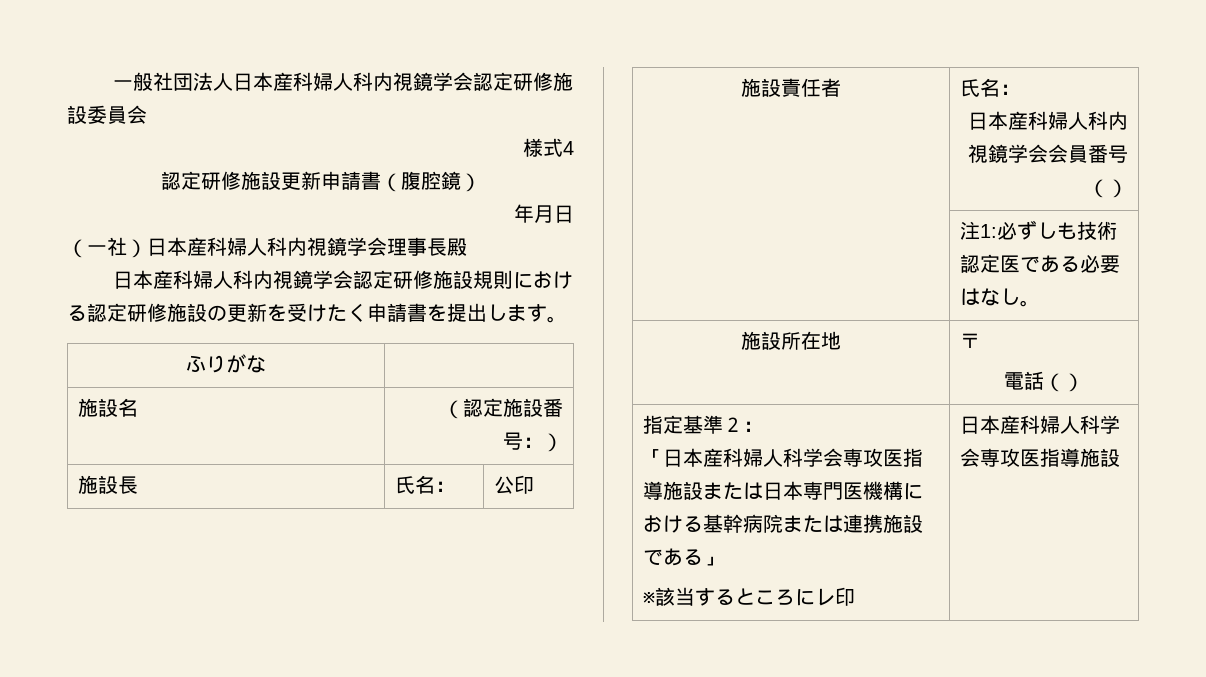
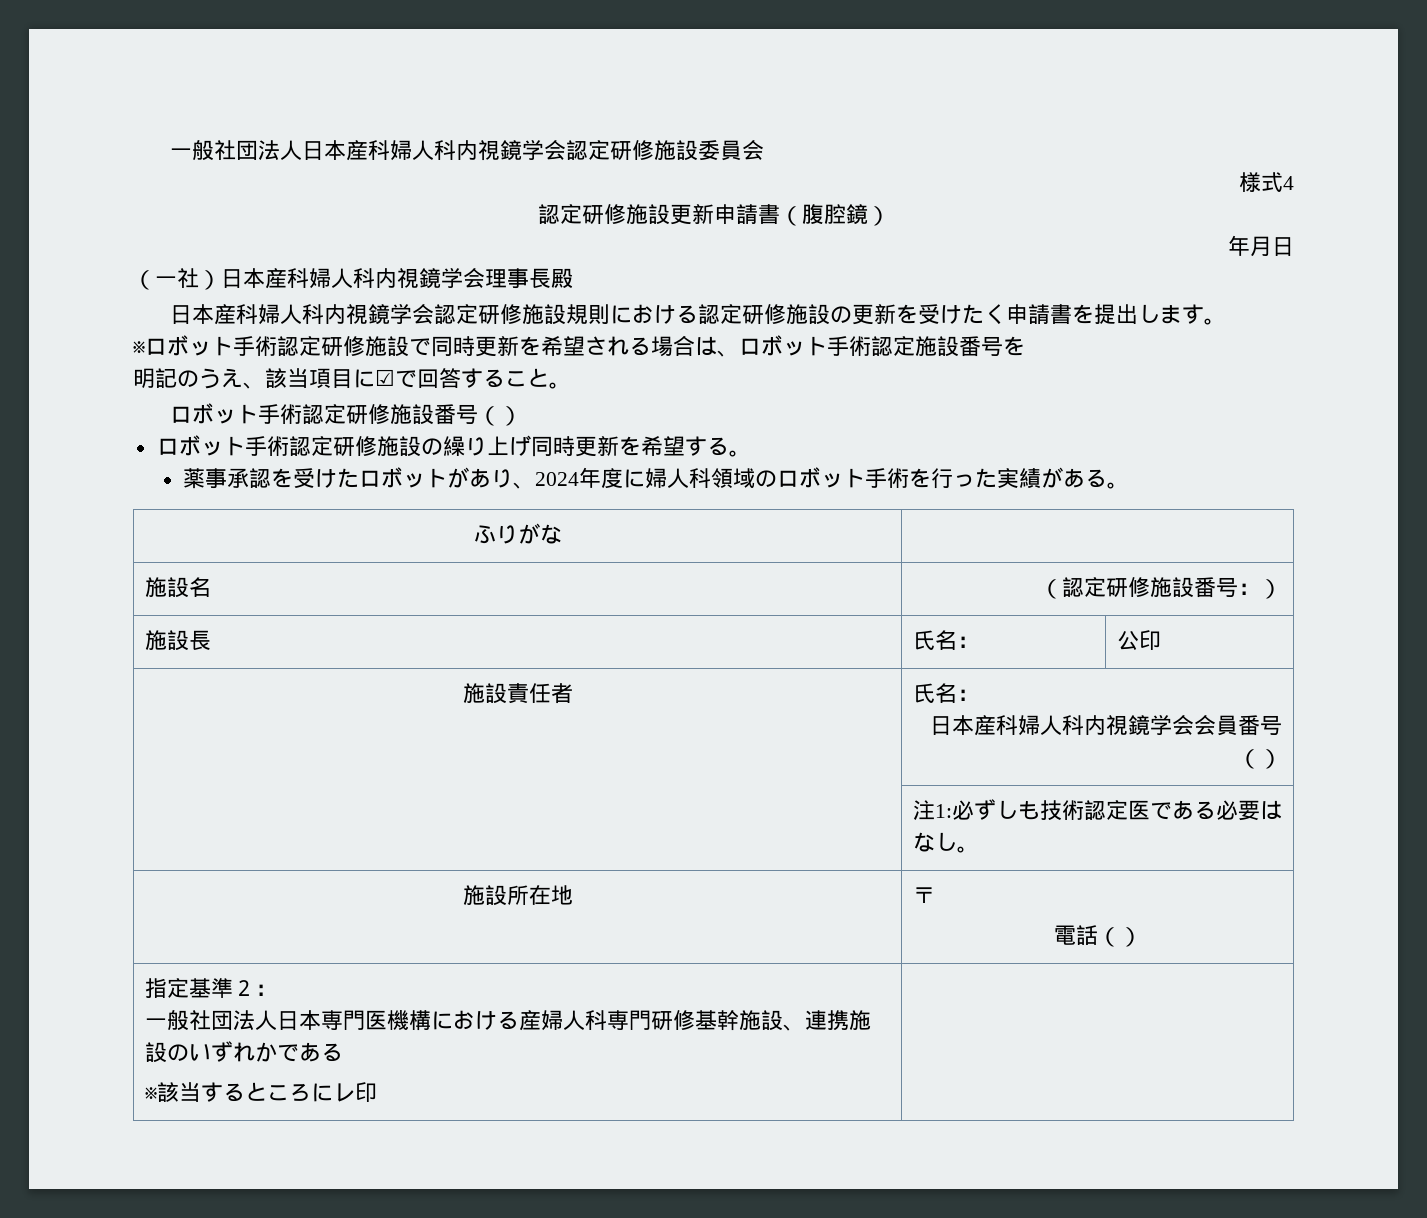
+ ※ロボット手術認定研修施設で同時更新を希望される場合は、ロボット手術認定施設番号を
+ 明記のうえ、該当項目に☑で回答すること。
+ ロボット手術認定研修施設番号（）
+ ロボット手術認定研修施設の繰り上げ同時更新を希望する。
+ 薬事承認を受けたロボットがあり、2024年度に婦人科領域のロボット手術を行った実績がある。
- 施設名 | （認定施設番号：）
+ 施設名 | （認定研修施設番号：）
  指定基準２：
- 「日本産科婦人科学会専攻医指導施設または日本専門医機構における基幹病院または連携施設である」
- ※該当するところにレ印 | 日本産科婦人科学会専攻医指導施設
+ 一般社団法人日本専門医機構における産婦人科専門研修基幹施設、連携施設のいずれかである
+ ※該当するところにレ印 |

